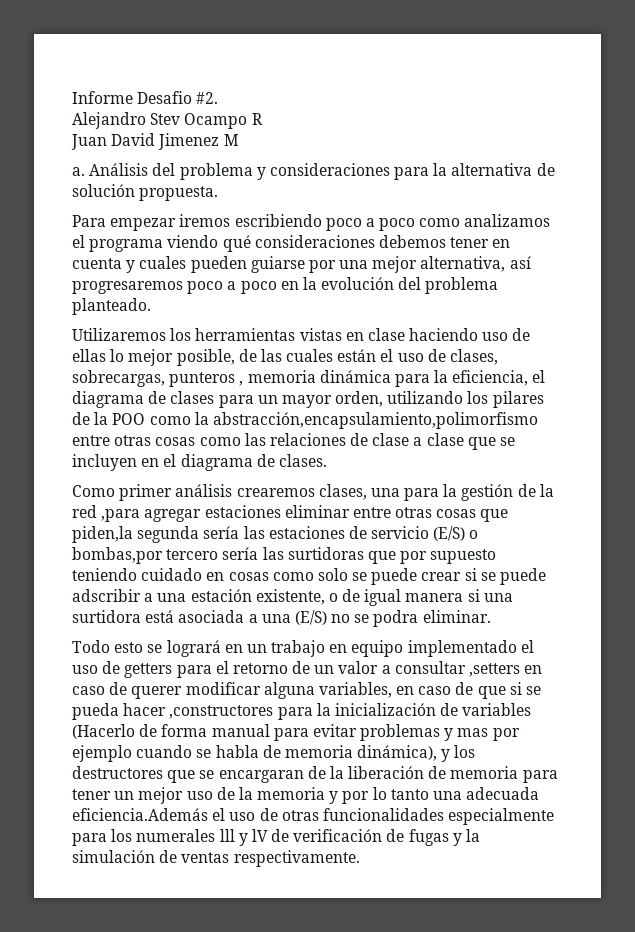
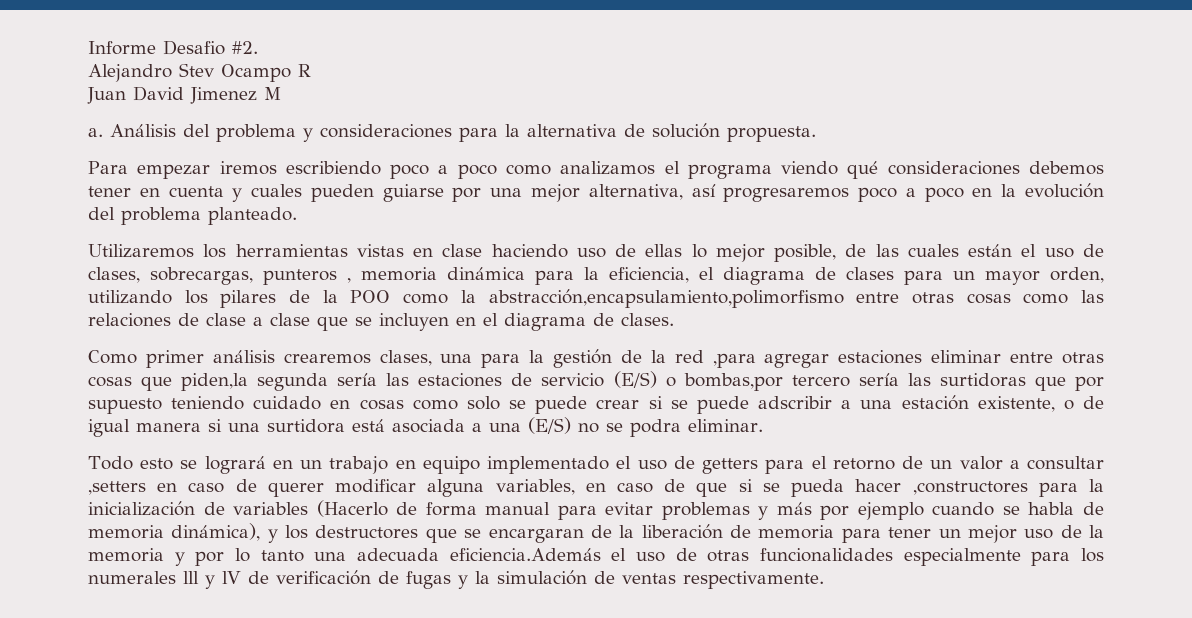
- Todo esto se logrará en un trabajo en equipo implementado el uso de getters para el retorno de un valor a consultar ,setters en caso de querer modificar alguna variables, en caso de que si se pueda hacer ,constructores para la inicialización de variables (Hacerlo de forma manual para evitar problemas y mas por ejemplo cuando se habla de memoria dinámica), y los destructores que se encargaran de la liberación de memoria para tener un mejor uso de la memoria y por lo tanto una adecuada eficiencia.Además el uso de otras funcionalidades especialmente para los numerales lll y lV de verificación de fugas y la simulación de ventas respectivamente.
+ Todo esto se logrará en un trabajo en equipo implementado el uso de getters para el retorno de un valor a consultar ,setters en caso de querer modificar alguna variables, en caso de que si se pueda hacer ,constructores para la inicialización de variables (Hacerlo de forma manual para evitar problemas y más por ejemplo cuando se habla de memoria dinámica), y los destructores que se encargaran de la liberación de memoria para tener un mejor uso de la memoria y por lo tanto una adecuada eficiencia.Además el uso de otras funcionalidades especialmente para los numerales lll y lV de verificación de fugas y la simulación de ventas respectivamente.

